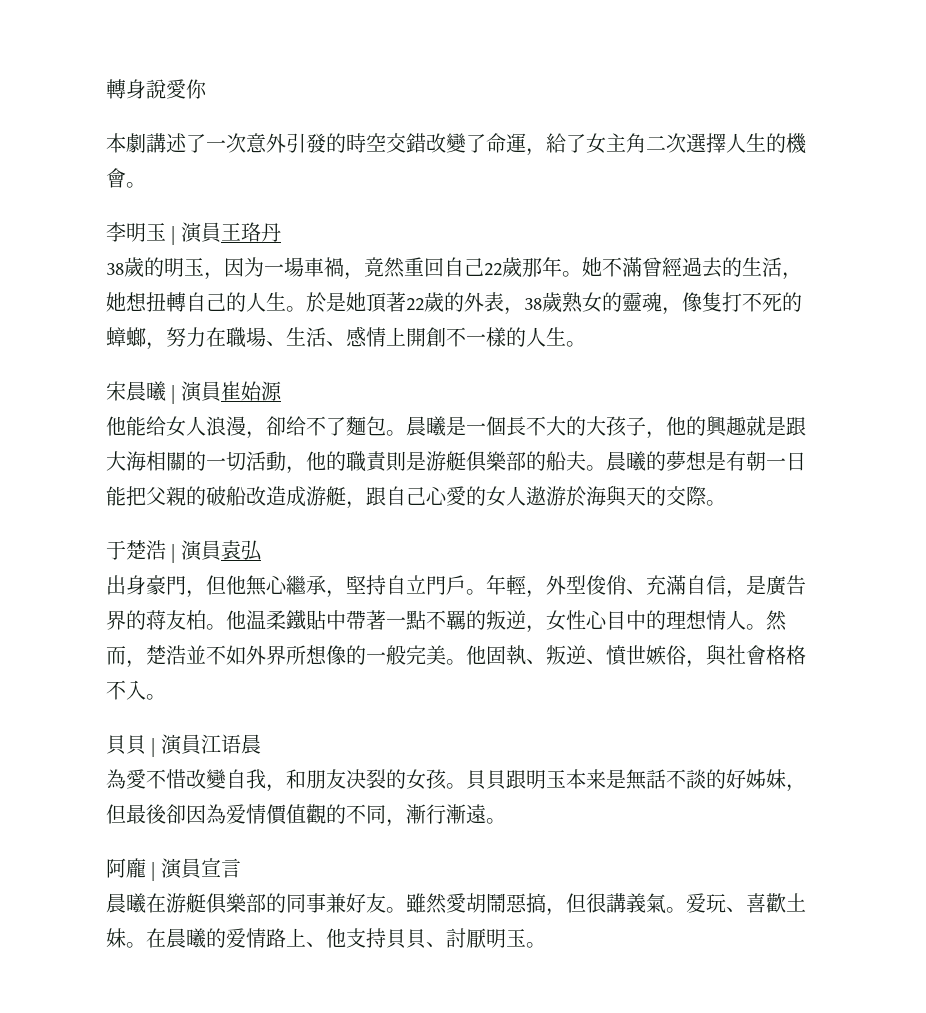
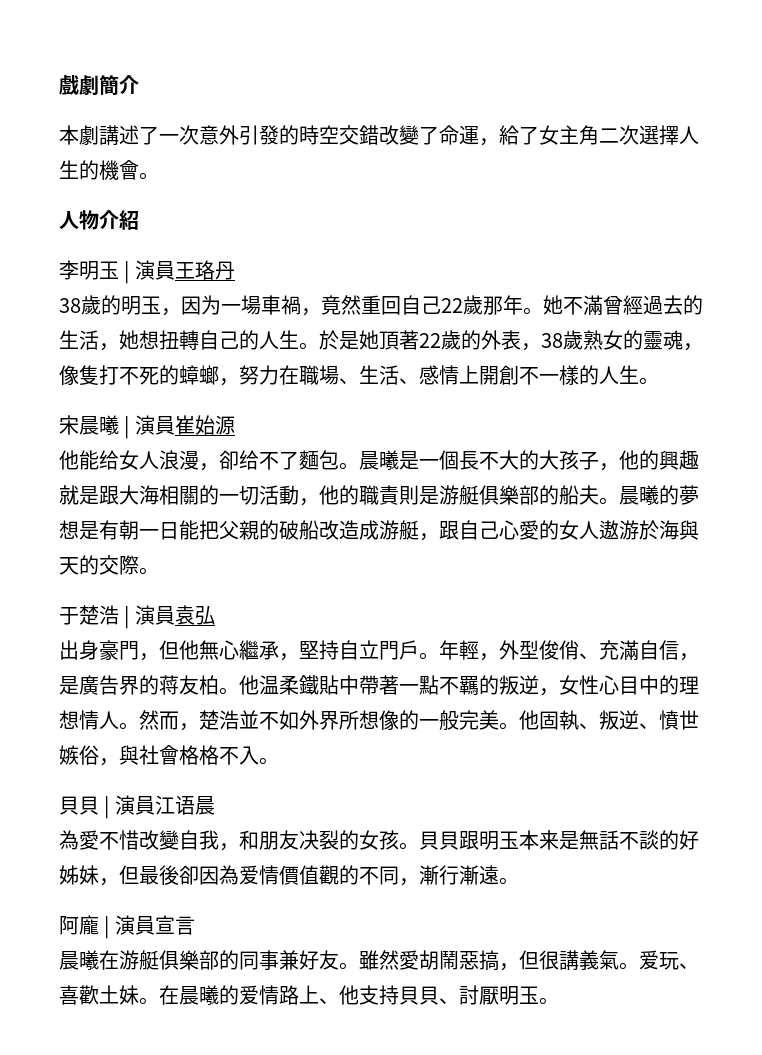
- 轉身說愛你
+ 戲劇簡介
+ 人物介紹

